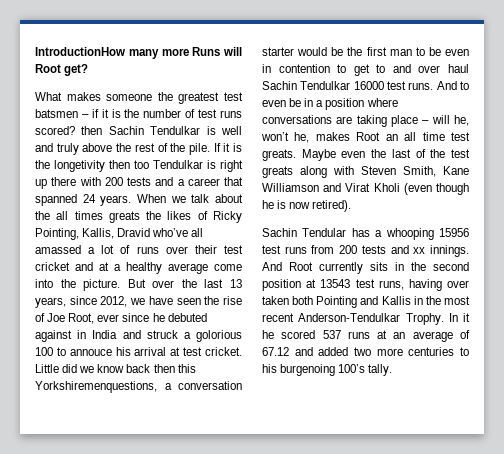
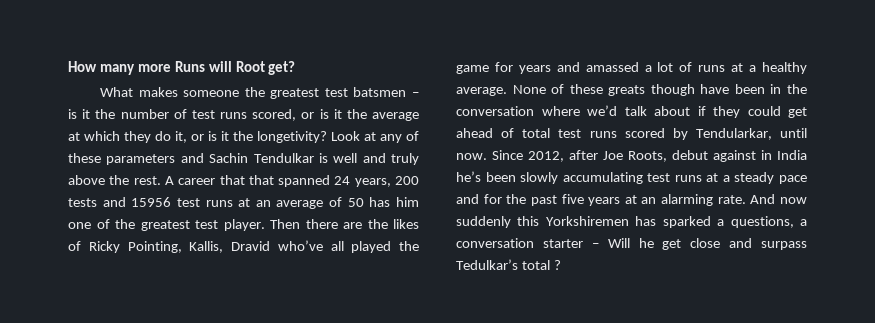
- IntroductionHow many more Runs will Root get?
+ How many more Runs will Root get?
- What makes someone the greatest test batsmen – if it is the number of test runs scored? then Sachin Tendulkar is well and truly above the rest of the pile. If it is the longetivity then too Tendulkar is right up there with 200 tests and a career that spanned 24 years. When we talk about the all times greats the likes of Ricky Pointing, Kallis, Dravid who’ve all amassed a lot of runs over their test cricket and at a healthy average come into the picture. But over the last 13 years, since 2012, we have seen the rise of Joe Root, ever since he debuted against in India and struck a golorious 100 to annouce his arrival at test cricket. Little did we know back then this Yorkshiremenquestions, a conversation starter would be the first man to be even in contention to get to and over haul Sachin Tendulkar 16000 test runs. And to even be in a position where conversations are taking place – will he, won’t he, makes Root an all time test greats. Maybe even the last of the test greats along with Steven Smith, Kane Williamson and Virat Kholi (even though he is now retired).
- Sachin Tendular has a whooping 15956 test runs from 200 tests and xx innings. And Root currently sits in the second position at 13543 test runs, having over taken both Pointing and Kallis in the most recent Anderson-Tendulkar Trophy. In it he scored 537 runs at an average of 67.12 and added two more centuries to his burgenoing 100’s tally.
+ What makes someone the greatest test batsmen – is it the number of test runs scored, or is it the average at which they do it, or is it the longetivity? Look at any of these parameters and Sachin Tendulkar is well and truly above the rest. A career that that spanned 24 years, 200 tests and 15956 test runs at an average of 50 has him one of the greatest test player. Then there are the likes of Ricky Pointing, Kallis, Dravid who’ve all played the game for years and amassed a lot of runs at a healthy average. None of these greats though have been in the conversation where we’d talk about if they could get ahead of total test runs scored by Tendularkar, until now. Since 2012, after Joe Roots, debut against in India he’s been slowly accumulating test runs at a steady pace and for the past five years at an alarming rate. And now suddenly this Yorkshiremen has sparked a questions, a conversation starter – Will he get close and surpass Tedulkar’s total ?

